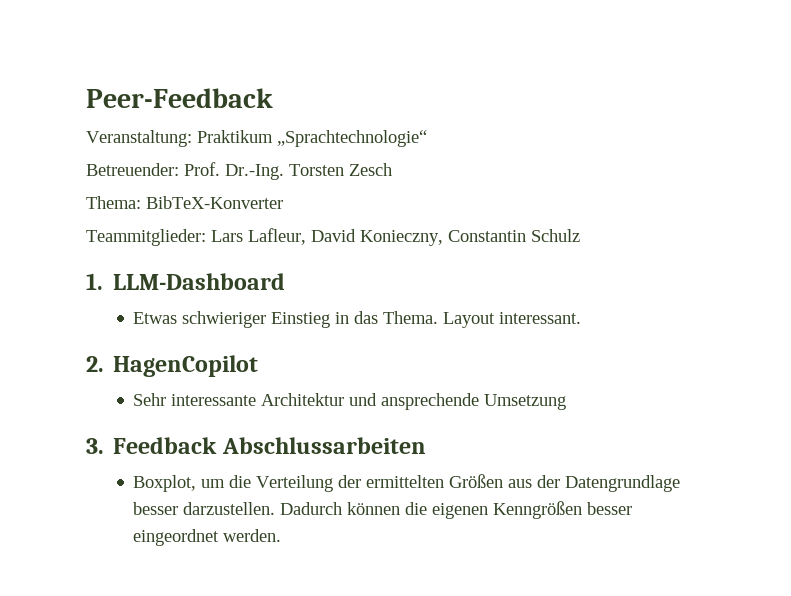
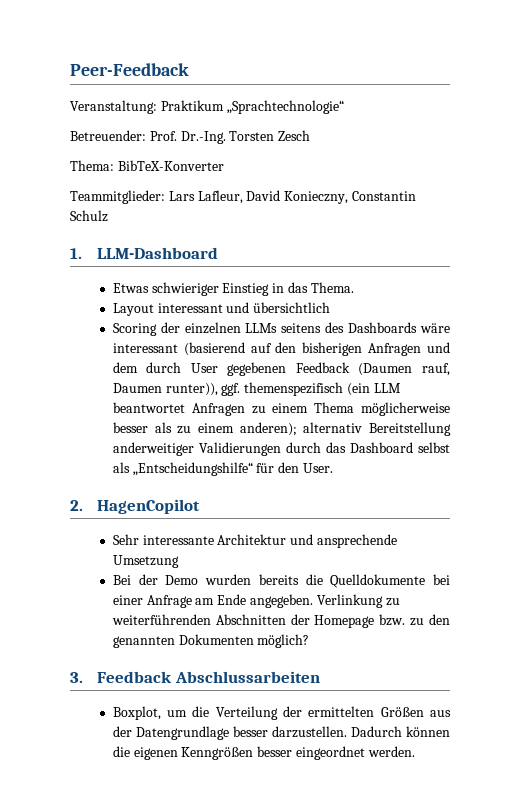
- Etwas schwieriger Einstieg in das Thema. Layout interessant.
+ Etwas schwieriger Einstieg in das Thema.
+ Layout interessant und übersichtlich
+ Scoring der einzelnen LLMs seitens des Dashboards wäre interessant (basierend auf den bisherigen Anfragen und dem durch User gegebenen Feedback (Daumen rauf, Daumen runter)), ggf. themenspezifisch (ein LLM beantwortet Anfragen zu einem Thema möglicherweise besser als zu einem anderen); alternativ Bereitstellung anderweitiger Validierungen durch das Dashboard selbst als „Entscheidungshilfe“ für den User.
+ Bei der Demo wurden bereits die Quelldokumente bei einer Anfrage am Ende angegeben. Verlinkung zu weiterführenden Abschnitten der Homepage bzw. zu den genannten Dokumenten möglich?

